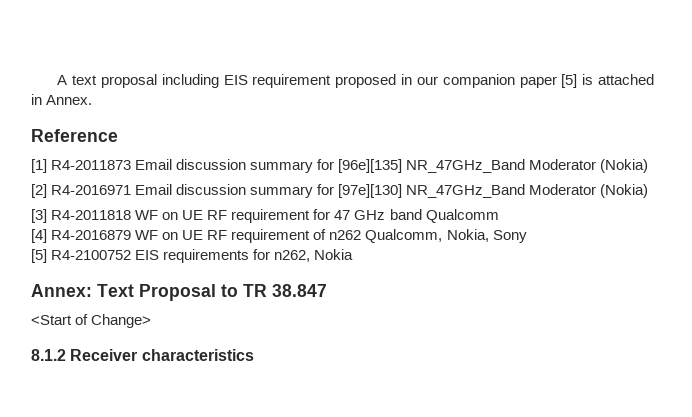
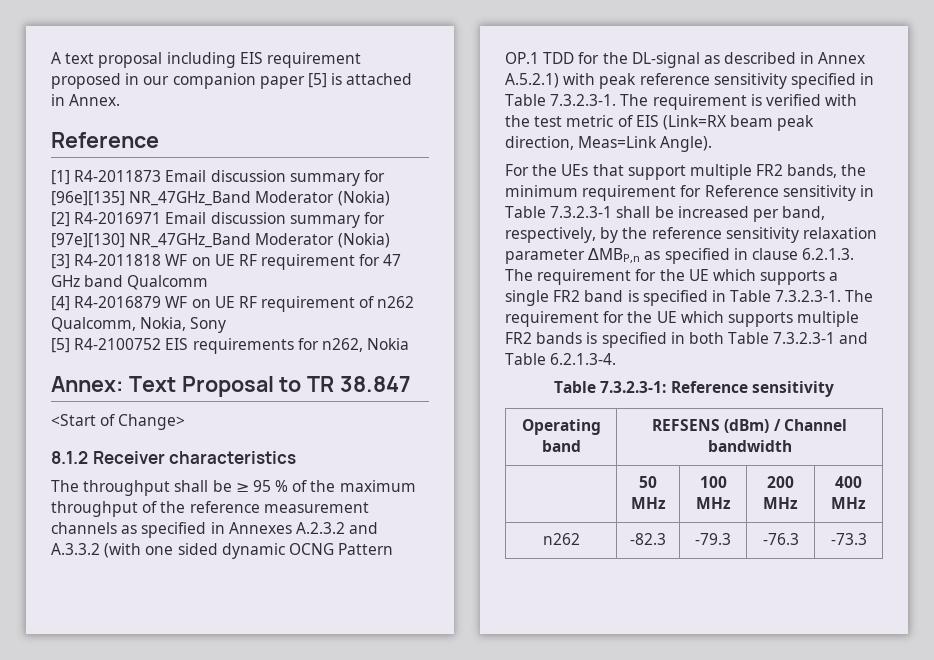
+ The throughput shall be ≥ 95 % of the maximum throughput of the reference measurement channels as specified in Annexes A.2.3.2 and A.3.3.2 (with one sided dynamic OCNG Pattern OP.1 TDD for the DL-signal as described in Annex A.5.2.1) with peak reference sensitivity specified in Table 7.3.2.3-1. The requirement is verified with the test metric of EIS (Link=RX beam peak direction, Meas=Link Angle).
+ For the UEs that support multiple FR2 bands, the minimum requirement for Reference sensitivity in Table 7.3.2.3-1 shall be increased per band, respectively, by the reference sensitivity relaxation parameter ∆MBP,n as specified in clause 6.2.1.3. The requirement for the UE which supports a single FR2 band is specified in Table 7.3.2.3-1. The requirement for the UE which supports multiple FR2 bands is specified in both Table 7.3.2.3-1 and Table 6.2.1.3-4.
+ Table 7.3.2.3-1: Reference sensitivity
+ Operating band | REFSENS (dBm) / Channel bandwidth
+ | 50 MHz | 100 MHz | 200 MHz | 400 MHz
+ n262 | -82.3 | -79.3 | -76.3 | -73.3

